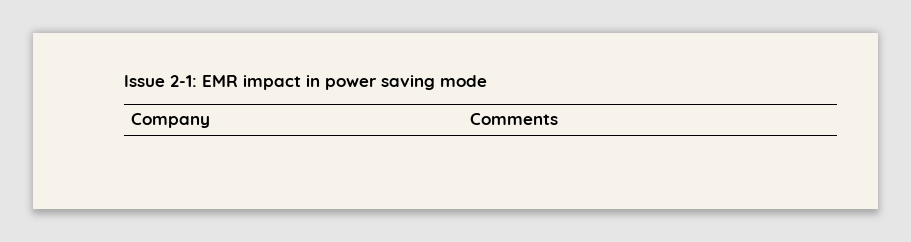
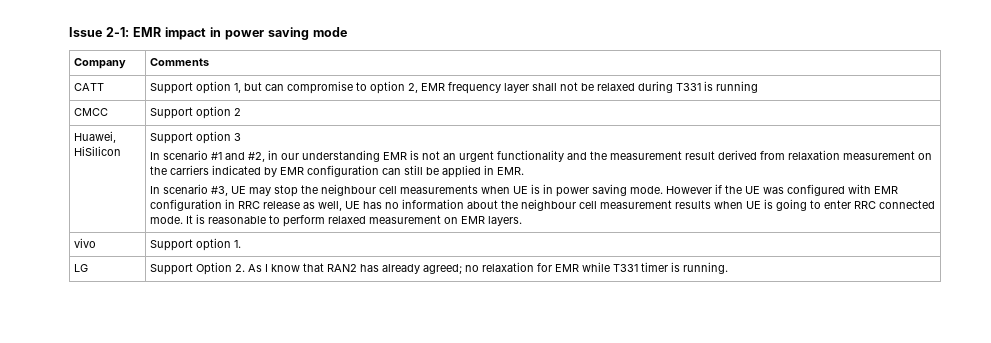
+ CATT | Support option 1, but can compromise to option 2, EMR frequency layer shall not be relaxed during T331 is running
+ CMCC | Support option 2
+ Huawei, HiSilicon | Support option 3
+ In scenario #1 and #2, in our understanding EMR is not an urgent functionality and the measurement result derived from relaxation measurement on the carriers indicated by EMR configuration can still be applied in EMR.
+ In scenario #3, UE may stop the neighbour cell measurements when UE is in power saving mode. However if the UE was configured with EMR configuration in RRC release as well, UE has no information about the neighbour cell measurement results when UE is going to enter RRC connected mode. It is reasonable to perform relaxed measurement on EMR layers.
+ vivo | Support option 1.
+ LG | Support Option 2. As I know that RAN2 has already agreed; no relaxation for EMR while T331 timer is running.

